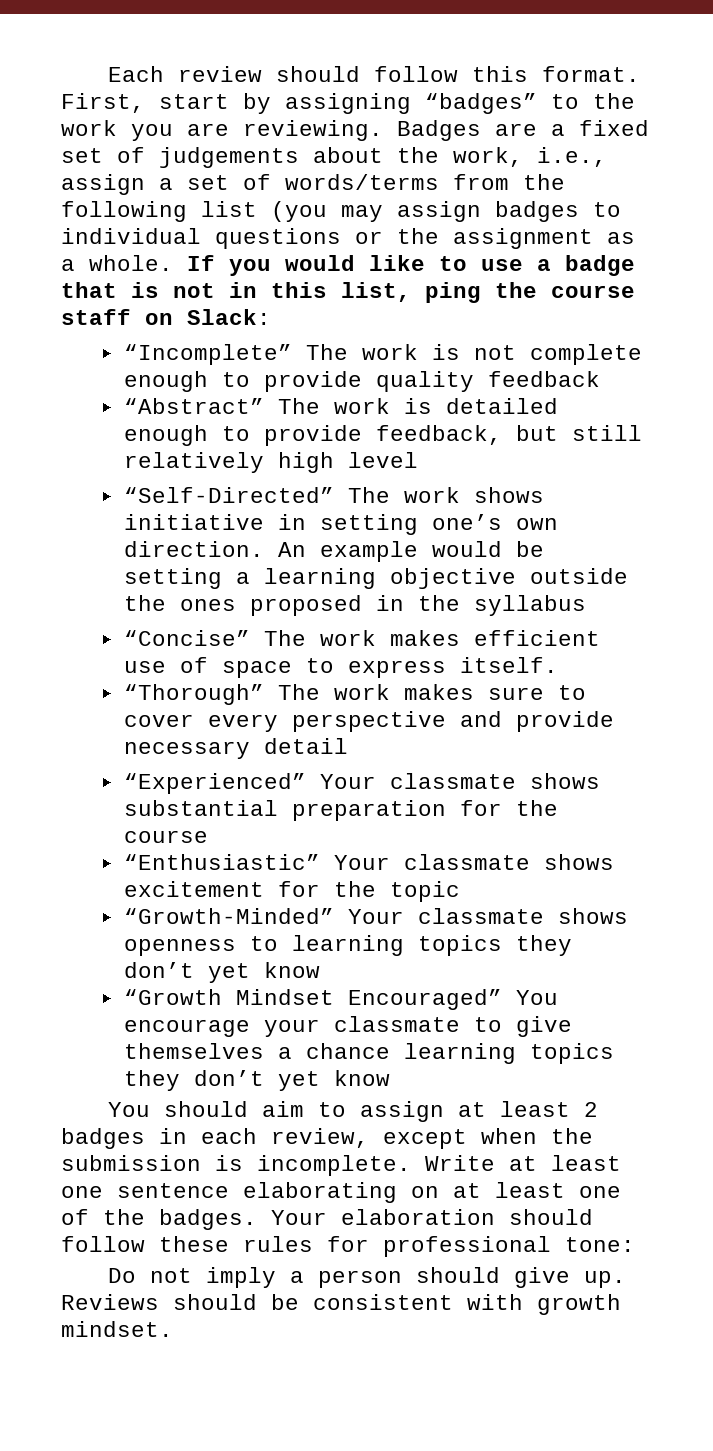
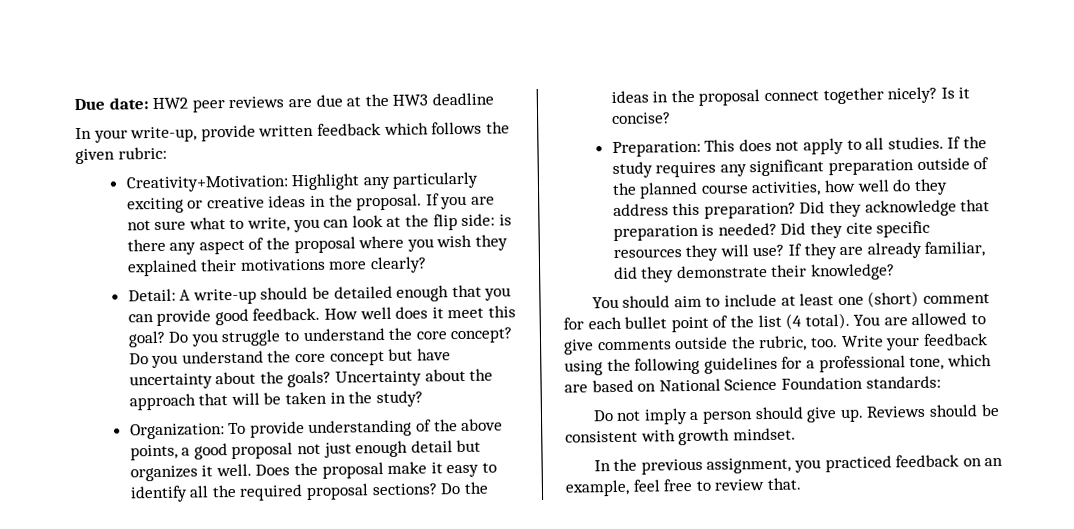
- Each review should follow this format. First, start by assigning “badges” to the work you are reviewing. Badges are a fixed set of judgements about the work, i.e., assign a set of words/terms from the following list (you may assign badges to individual questions or the assignment as a whole. If you would like to use a badge that is not in this list, ping the course staff on Slack:
- “Incomplete” The work is not complete enough to provide quality feedback
- “Abstract” The work is detailed enough to provide feedback, but still relatively high level
- “Self-Directed” The work shows initiative in setting one’s own direction. An example would be setting a learning objective outside the ones proposed in the syllabus
- “Concise” The work makes efficient use of space to express itself.
- “Thorough” The work makes sure to cover every perspective and provide necessary detail
- “Experienced” Your classmate shows substantial preparation for the course
- “Enthusiastic” Your classmate shows excitement for the topic
- “Growth-Minded” Your classmate shows openness to learning topics they don’t yet know
- “Growth Mindset Encouraged” You encourage your classmate to give themselves a chance learning topics they don’t yet know
- You should aim to assign at least 2 badges in each review, except when the submission is incomplete. Write at least one sentence elaborating on at least one of the badges. Your elaboration should follow these rules for professional tone:
+ Due date: HW2 peer reviews are due at the HW3 deadline
+ In your write-up, provide written feedback which follows the given rubric:
+ Creativity+Motivation: Highlight any particularly exciting or creative ideas in the proposal. If you are not sure what to write, you can look at the flip side: is there any aspect of the proposal where you wish they explained their motivations more clearly?
+ Detail: A write-up should be detailed enough that you can provide good feedback. How well does it meet this goal? Do you struggle to understand the core concept? Do you understand the core concept but have uncertainty about the goals? Uncertainty about the approach that will be taken in the study?
+ Organization: To provide understanding of the above points, a good proposal not just enough detail but organizes it well. Does the proposal make it easy to identify all the required proposal sections? Do the ideas in the proposal connect together nicely? Is it concise?
+ Preparation: This does not apply to all studies. If the study requires any significant preparation outside of the planned course activities, how well do they address this preparation? Did they acknowledge that preparation is needed? Did they cite specific resources they will use? If they are already familiar, did they demonstrate their knowledge?
+ You should aim to include at least one (short) comment for each bullet point of the list (4 total). You are allowed to give comments outside the rubric, too. Write your feedback using the following guidelines for a professional tone, which are based on National Science Foundation standards:
+ In the previous assignment, you practiced feedback on an example, feel free to review that.

